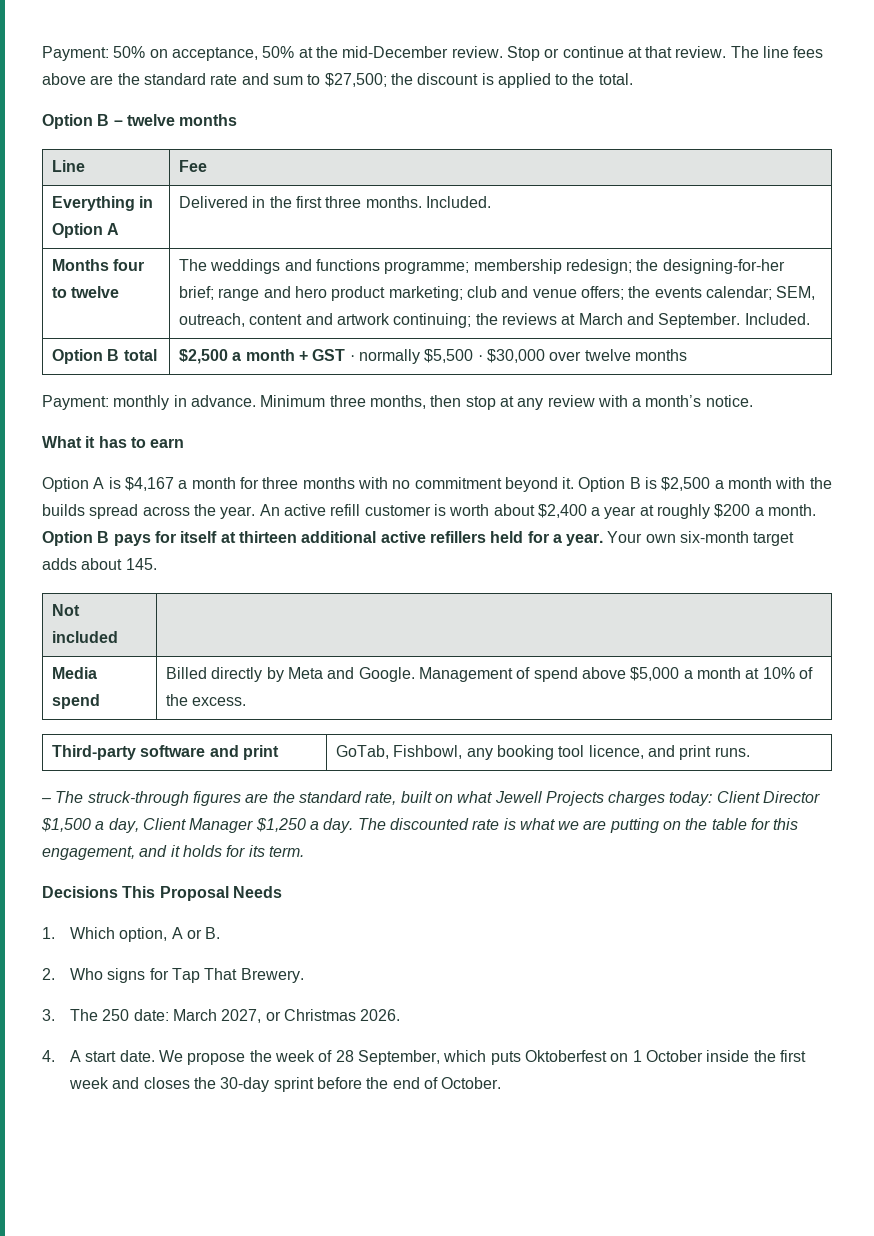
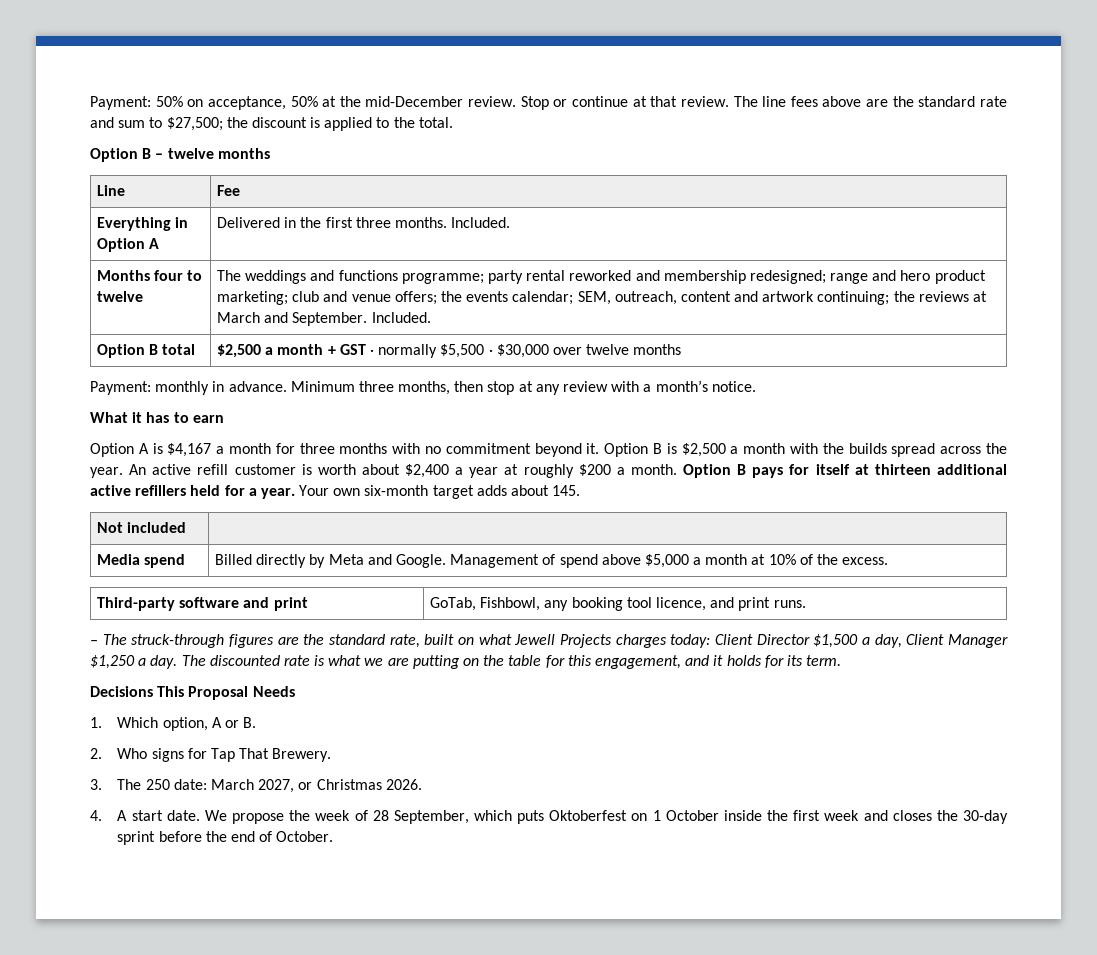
- Months four to twelve | The weddings and functions programme; membership redesign; the designing-for-her brief; range and hero product marketing; club and venue offers; the events calendar; SEM, outreach, content and artwork continuing; the reviews at March and September. Included.
+ Months four to twelve | The weddings and functions programme; party rental reworked and membership redesigned; range and hero product marketing; club and venue offers; the events calendar; SEM, outreach, content and artwork continuing; the reviews at March and September. Included.

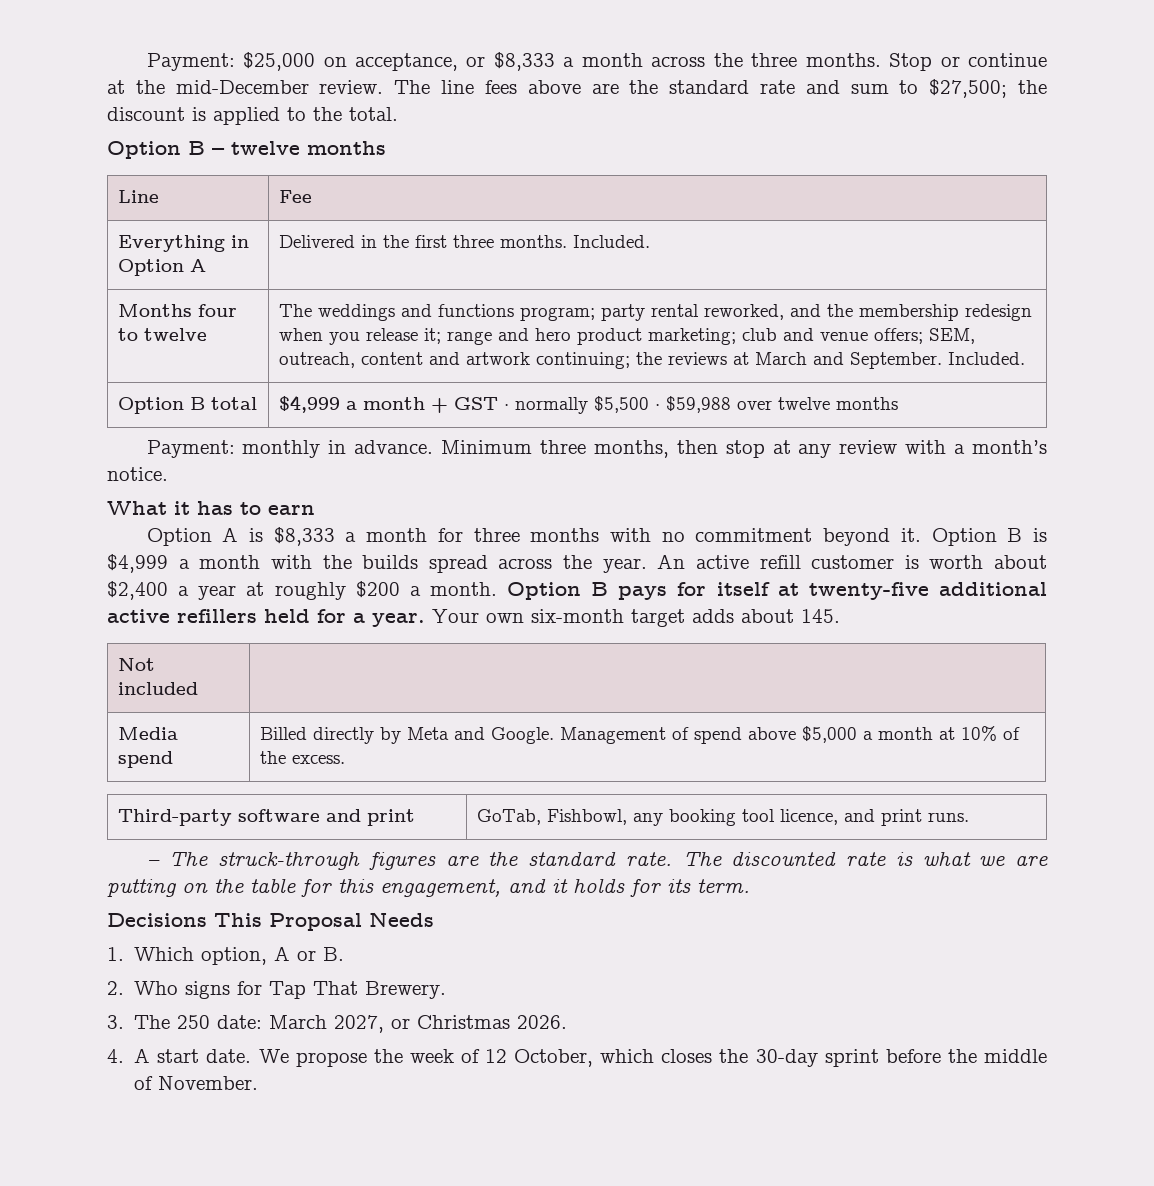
- Payment: 50% on acceptance, 50% at the mid-December review.
+ Payment: $25,000 on acceptance, or $8,333 a month across the three months.
- Stop or continue at that review.
+ Stop or continue at the mid-December review.
- The weddings and functions programme; party rental reworked and membership redesigned; range and hero product marketing; club and venue offers; the events calendar; SEM, outreach, content and artwork continuing; the reviews at March and September.
+ The weddings and functions program; party rental reworked, and the membership redesign when you release it; range and hero product marketing; club and venue offers; SEM, outreach, content and artwork continuing; the reviews at March and September.
- Option B total | $2,500 a month + GST · normally $5,500 · $30,000 over twelve months
+ Option B total | $4,999 a month + GST · normally $5,500 · $59,988 over twelve months
- Option A is $4,167 a month for three months with no commitment beyond it.
+ Option A is $8,333 a month for three months with no commitment beyond it.
- Option B is $2,500 a month with the builds spread across the year.
+ Option B is $4,999 a month with the builds spread across the year.
- Option B pays for itself at thirteen additional active refillers held for a year.
+ Option B pays for itself at twenty-five additional active refillers held for a year.
- – The struck-through figures are the standard rate, built on what Jewell Projects charges today: Client Director $1,500 a day, Client Manager $1,250 a day.
+ – The struck-through figures are the standard rate.
- We propose the week of 28 September, which puts Oktoberfest on 1 October inside the first week and closes the 30-day sprint before the end of October.
+ We propose the week of 12 October, which closes the 30-day sprint before the middle of November.

